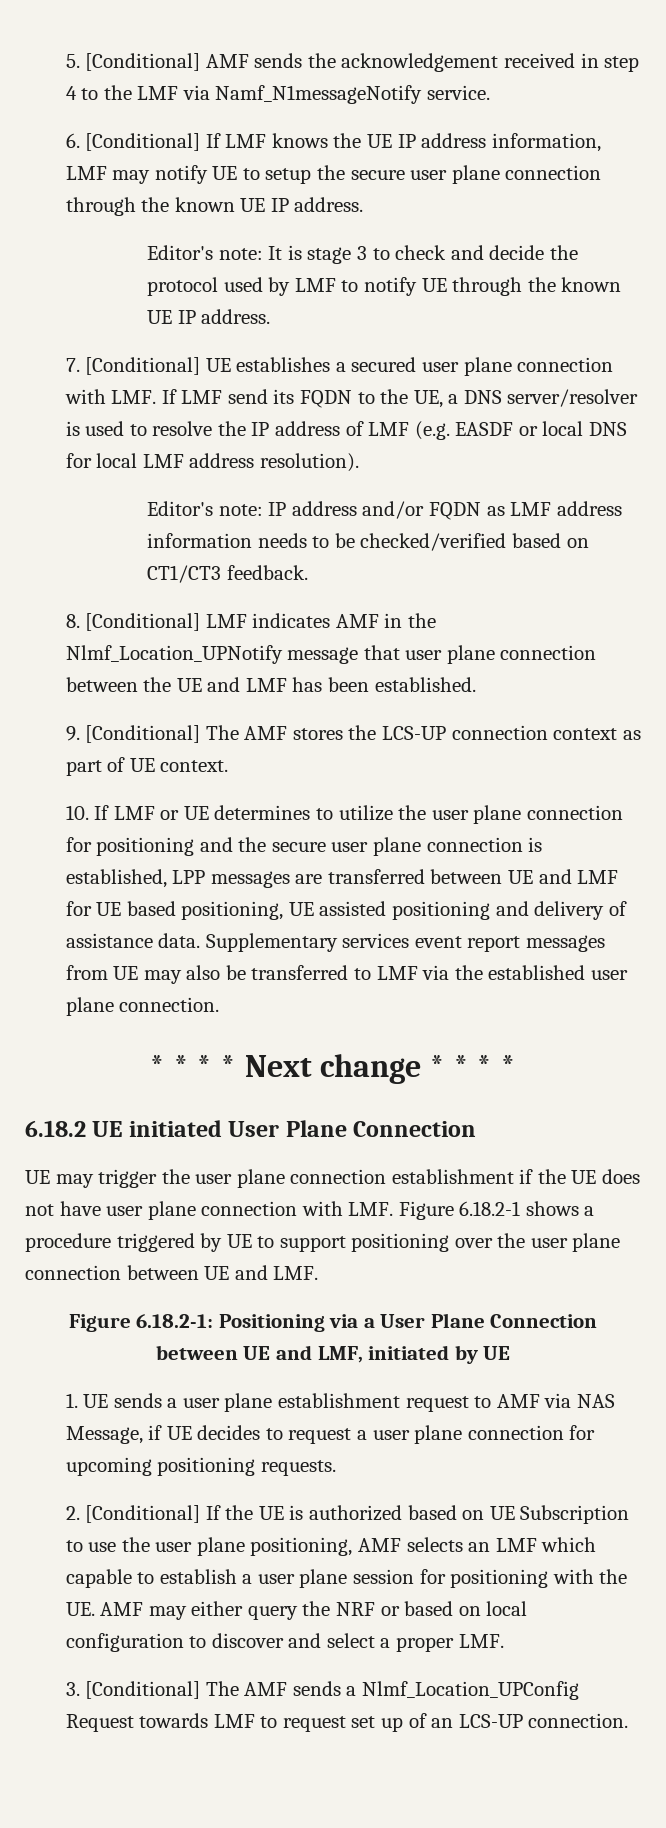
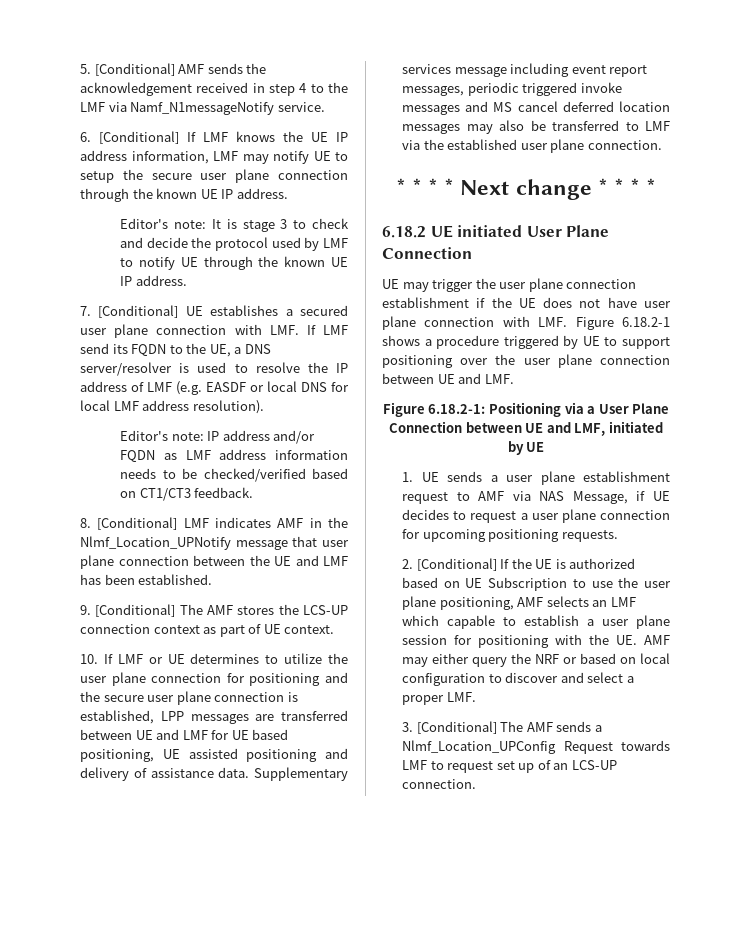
- Supplementary services event report messages from UE may also be transferred to LMF via the established user plane connection.
+ Supplementary services message including event report messages, periodic triggered invoke messages and MS cancel deferred location messages may also be transferred to LMF via the established user plane connection.

